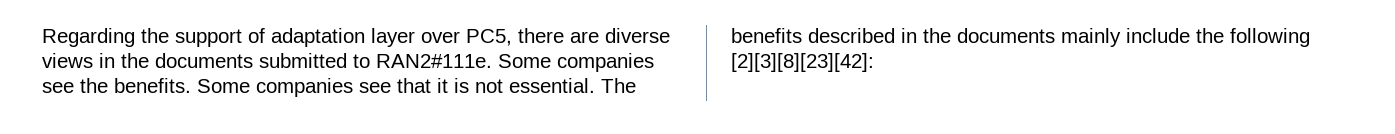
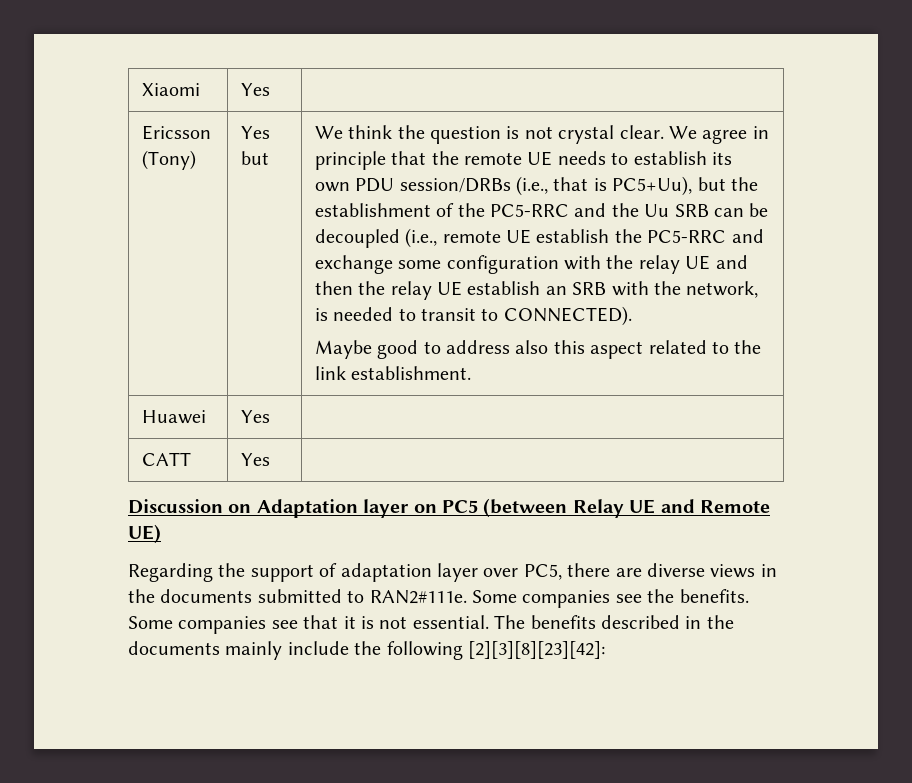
+ Xiaomi | Yes |
+ Ericsson (Tony) | Yes but | We think the question is not crystal clear. We agree in principle that the remote UE needs to establish its own PDU session/DRBs (i.e., that is PC5+Uu), but the establishment of the PC5-RRC and the Uu SRB can be decoupled (i.e., remote UE establish the PC5-RRC and exchange some configuration with the relay UE and then the relay UE establish an SRB with the network, is needed to transit to CONNECTED).
+ Maybe good to address also this aspect related to the link establishment.
+ Huawei | Yes |
+ CATT | Yes |
+ Discussion on Adaptation layer on PC5 (between Relay UE and Remote UE)

